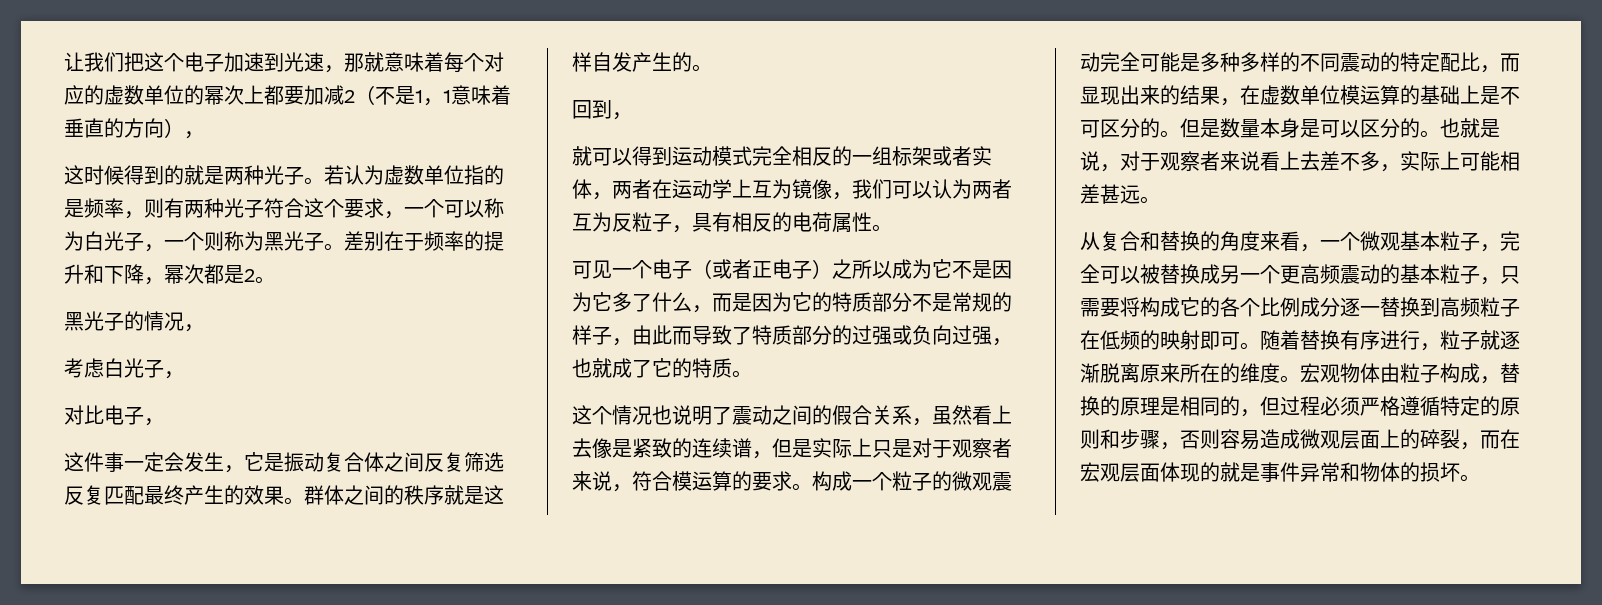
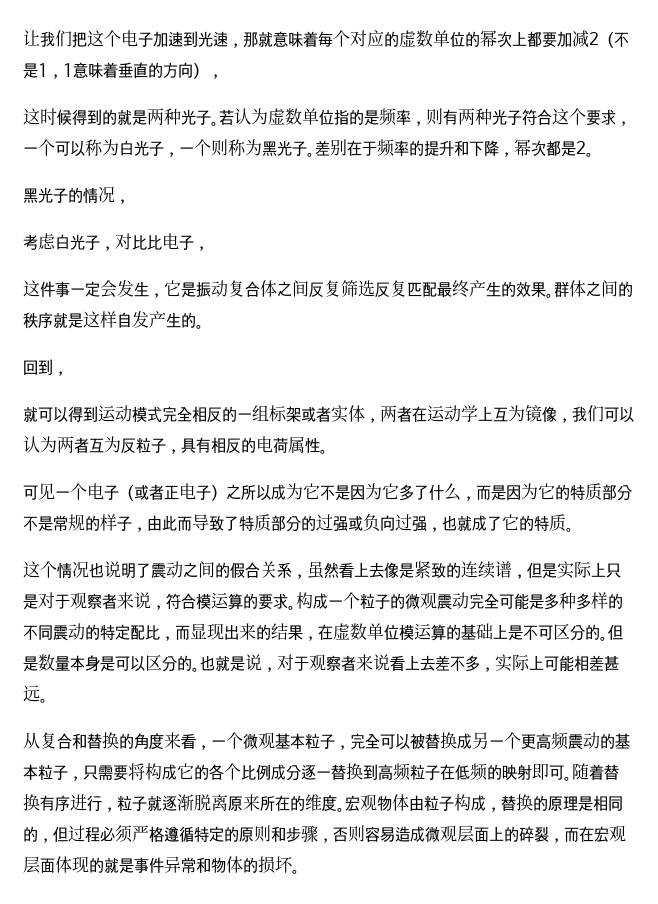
- 考虑白光子，
- 对比电子，
+ 考虑白光子，对比比电子，

